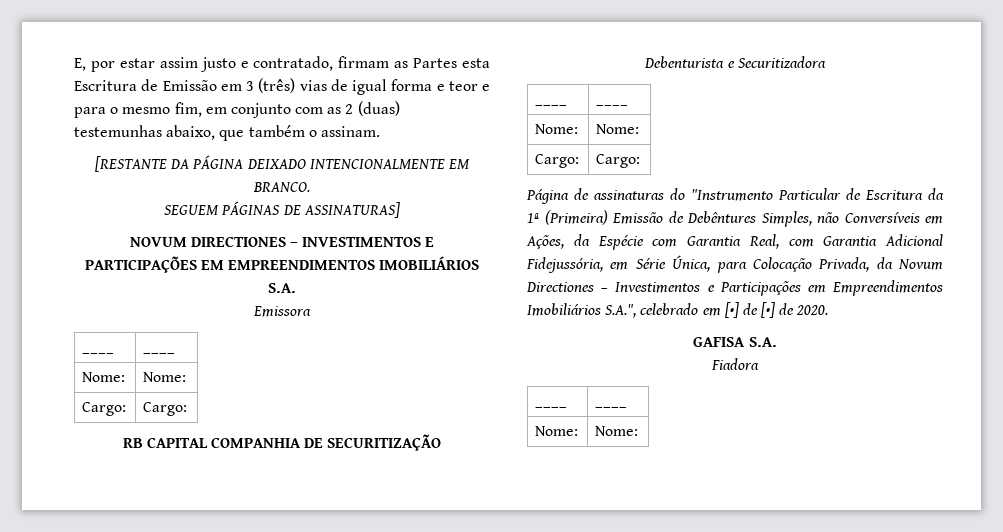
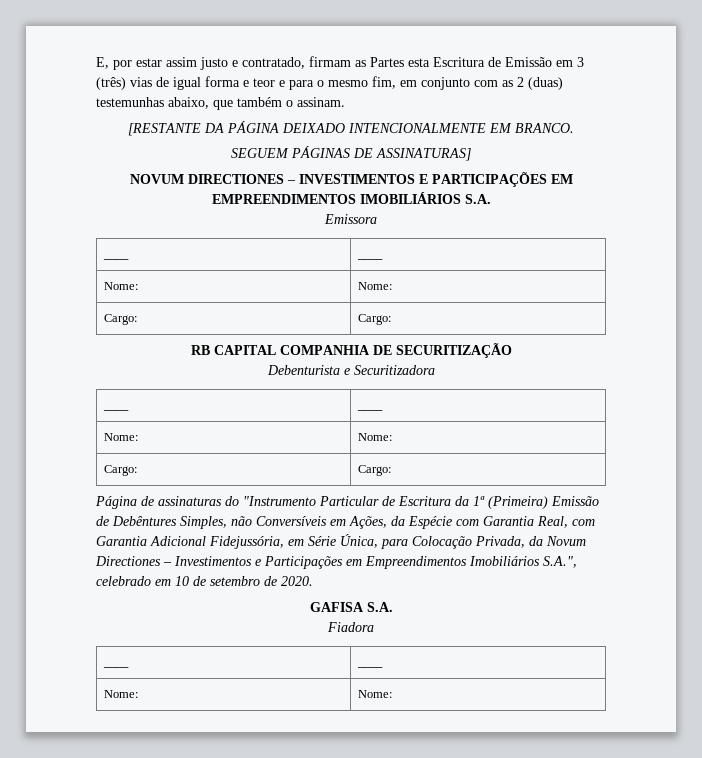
- Página de assinaturas do "Instrumento Particular de Escritura da 1ª (Primeira) Emissão de Debêntures Simples, não Conversíveis em Ações, da Espécie com Garantia Real, com Garantia Adicional Fidejussória, em Série Única, para Colocação Privada, da Novum Directiones – Investimentos e Participações em Empreendimentos Imobiliários S.A.", celebrado em [•] de [•] de 2020.
+ Página de assinaturas do "Instrumento Particular de Escritura da 1ª (Primeira) Emissão de Debêntures Simples, não Conversíveis em Ações, da Espécie com Garantia Real, com Garantia Adicional Fidejussória, em Série Única, para Colocação Privada, da Novum Directiones – Investimentos e Participações em Empreendimentos Imobiliários S.A.", celebrado em 10 de setembro de 2020.

